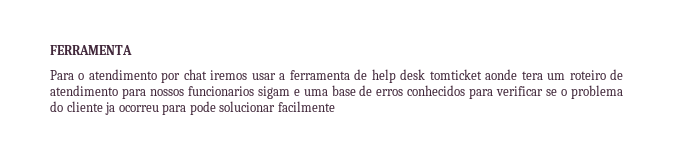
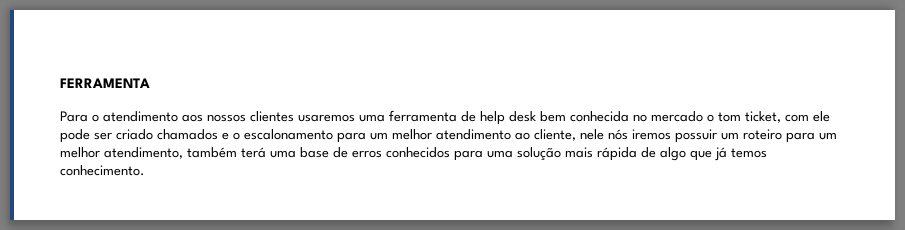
- Para o atendimento por chat iremos usar a ferramenta de help desk tomticket aonde tera um roteiro de atendimento para nossos funcionarios sigam e uma base de erros conhecidos para verificar se o problema do cliente ja ocorreu para pode solucionar facilmente
+ Para o atendimento aos nossos clientes usaremos uma ferramenta de help desk bem conhecida no mercado o tom ticket, com ele pode ser criado chamados e o escalonamento para um melhor atendimento ao cliente, nele nós iremos possuir um roteiro para um melhor atendimento, também terá uma base de erros conhecidos para uma solução mais rápida de algo que já temos conhecimento.

